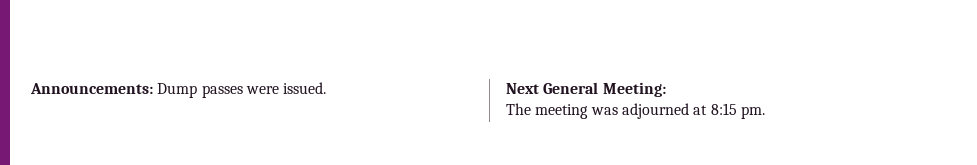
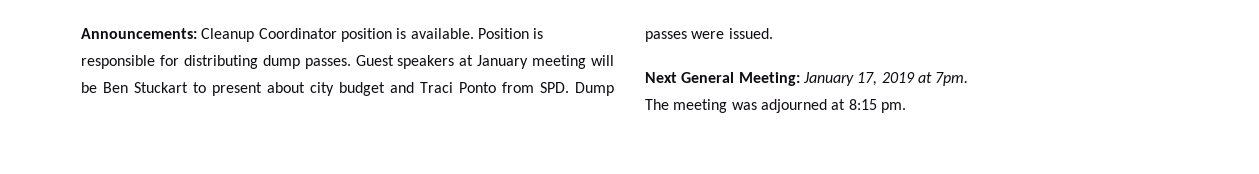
- Announcements: Dump passes were issued.
+ Announcements: Cleanup Coordinator position is available. Position is responsible for distributing dump passes. Guest speakers at January meeting will be Ben Stuckart to present about city budget and Traci Ponto from SPD. Dump passes were issued.
- Next General Meeting:
+ Next General Meeting: January 17, 2019 at 7pm.

